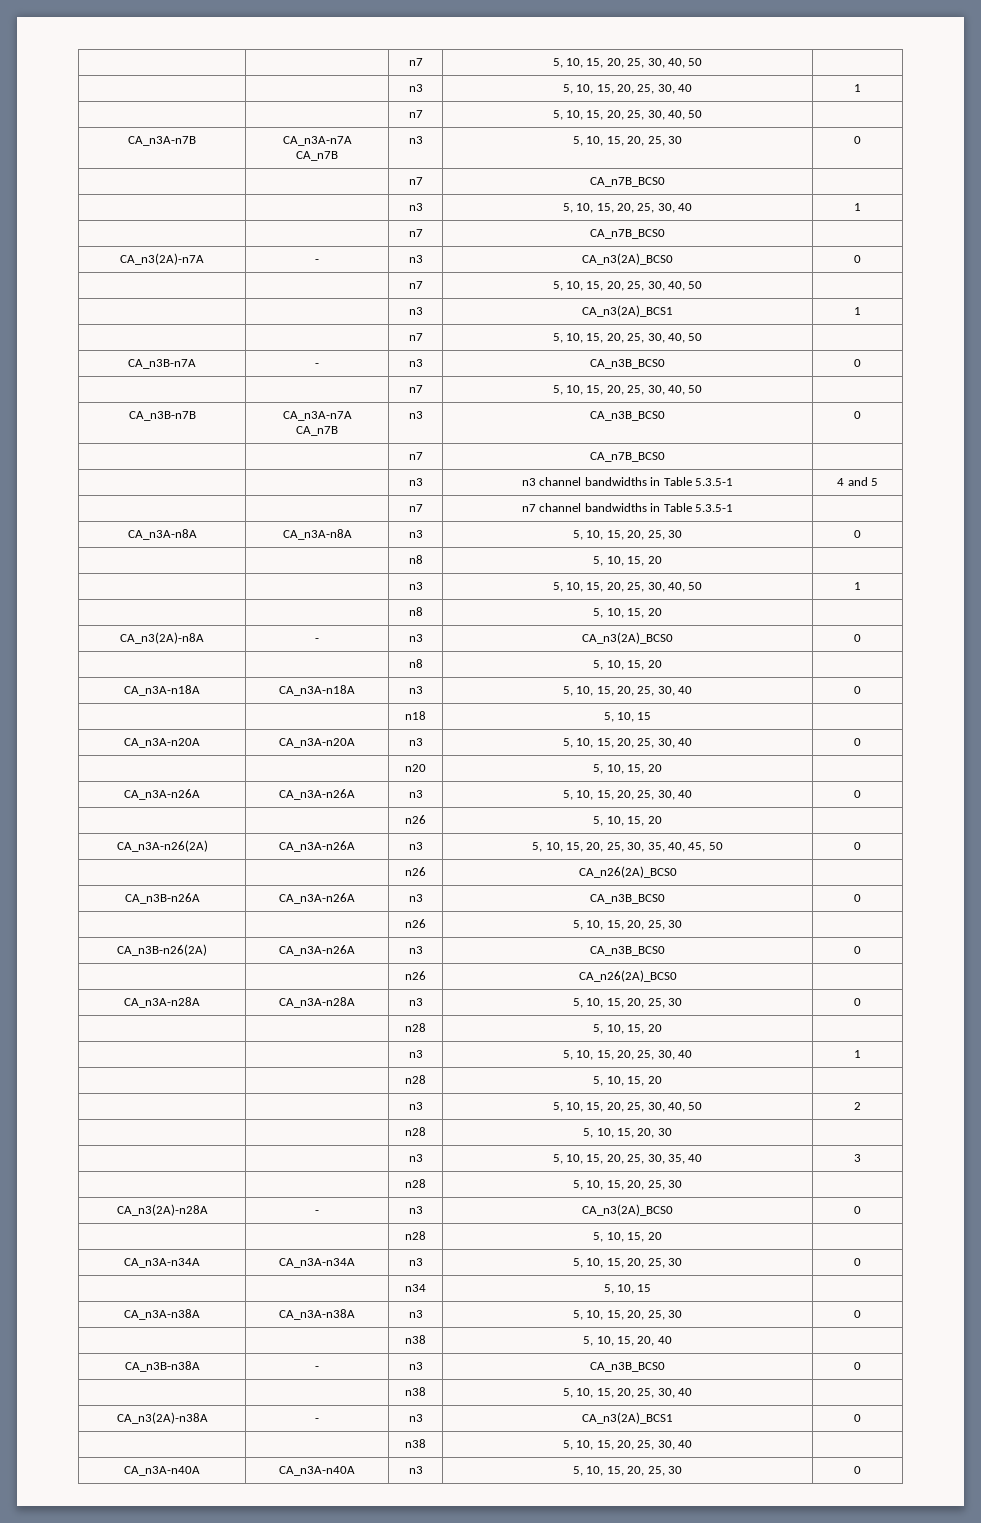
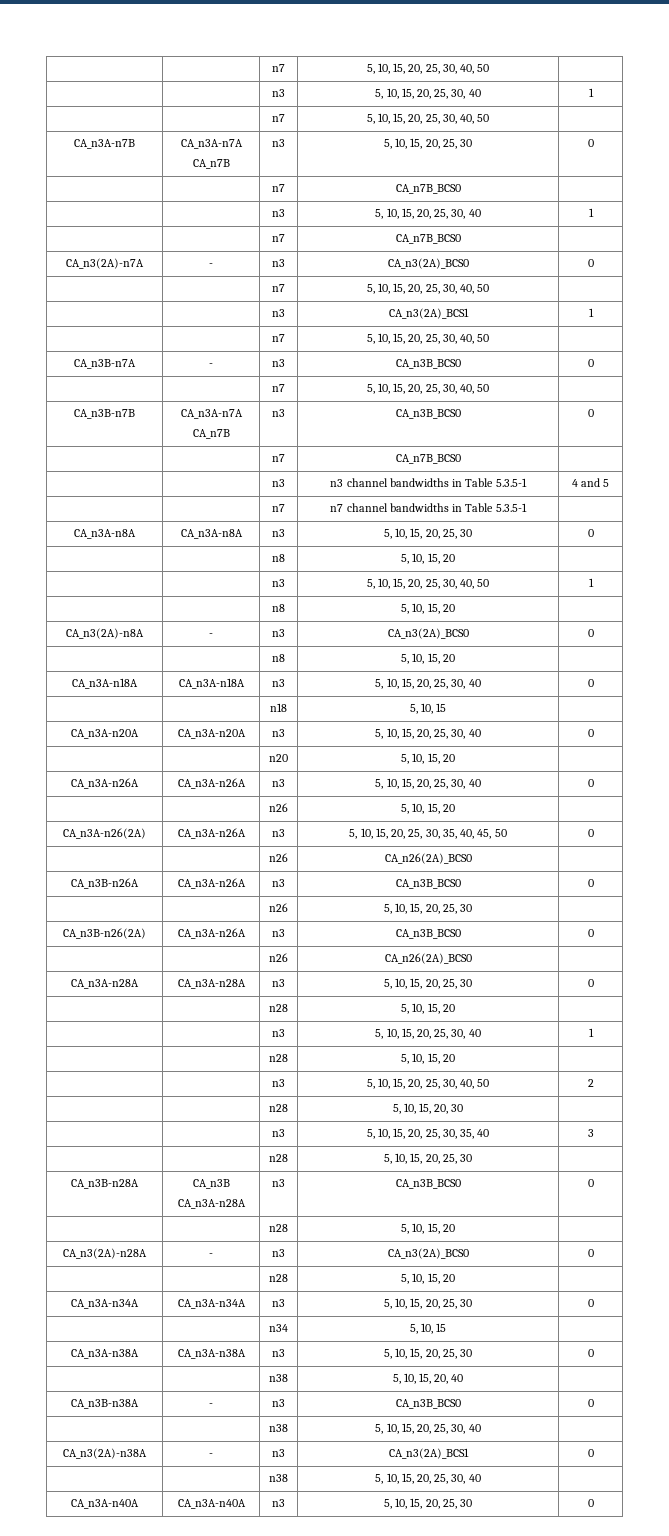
+ CA_n3B-n28A | CA_n3B
+ CA_n3A-n28A | n3 | CA_n3B_BCS0 | 0
+ | | n28 | 5, 10, 15, 20 |

